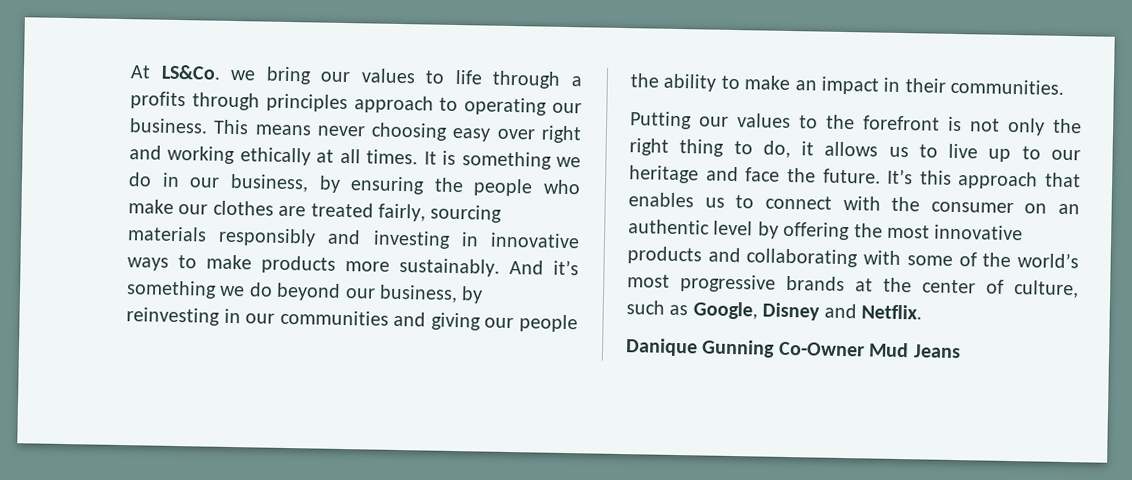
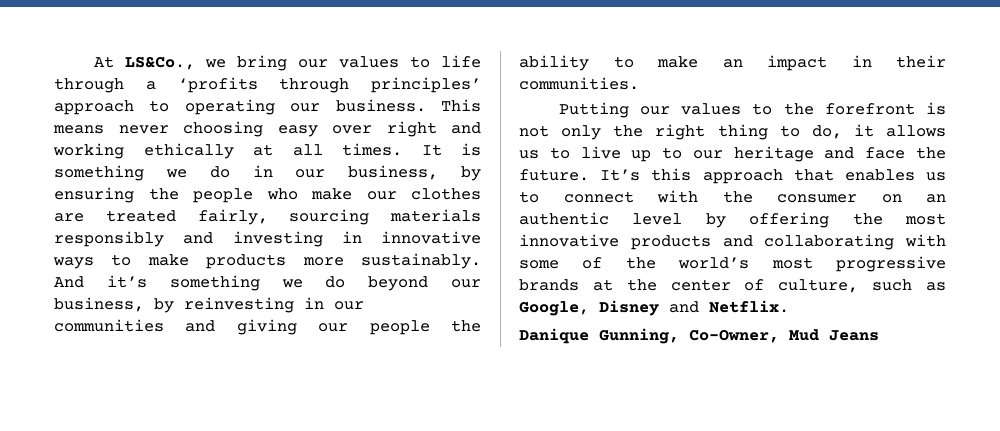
- At LS&Co. we bring our values to life through a profits through principles approach to operating our business.
+ At LS&Co., we bring our values to life through a ‘profits through principles’ approach to operating our business.
- Danique Gunning Co-Owner Mud Jeans
+ Danique Gunning, Co-Owner, Mud Jeans

